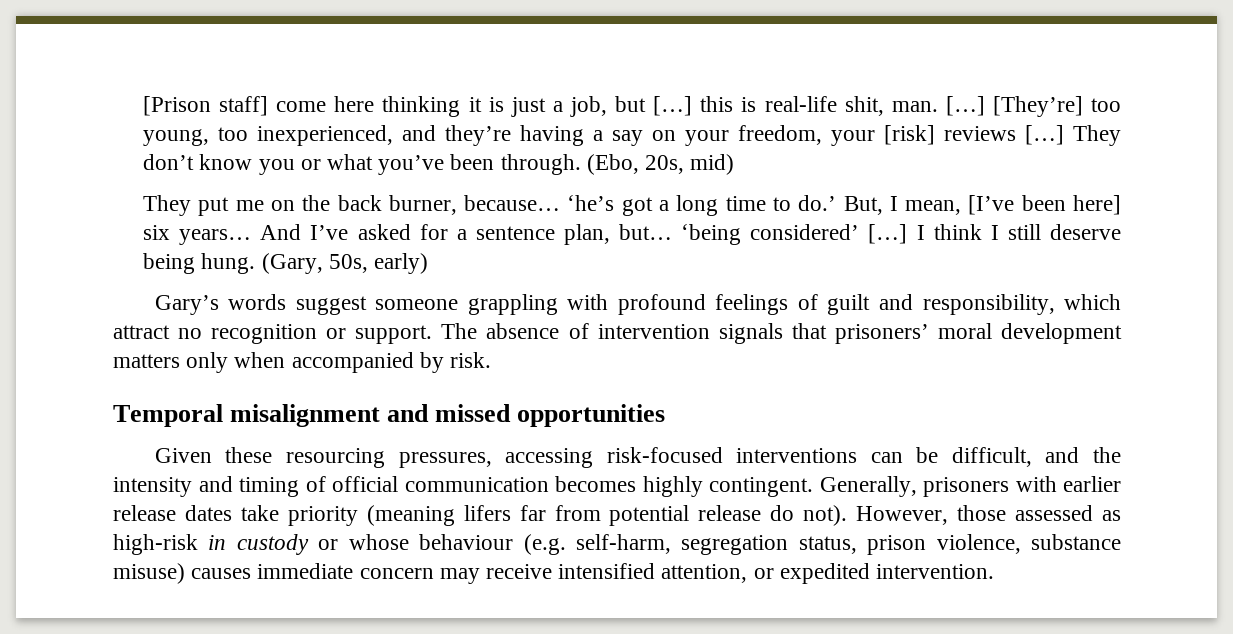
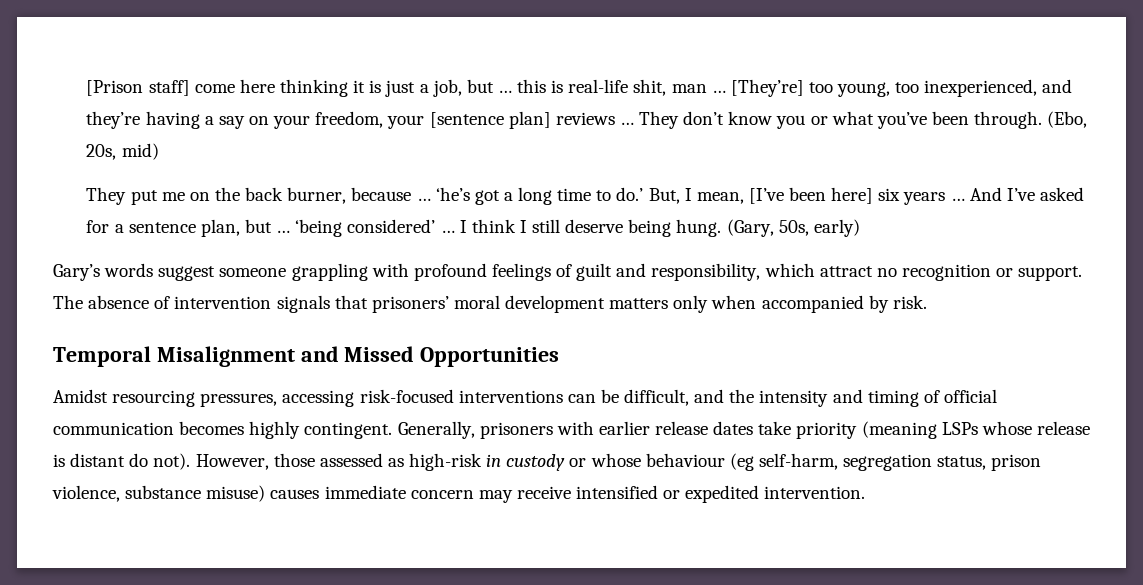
- [Prison staff] come here thinking it is just a job, but […] this is real-life shit, man. […]
+ [Prison staff] come here thinking it is just a job, but … this is real-life shit, man …
- [They’re] too young, too inexperienced, and they’re having a say on your freedom, your [risk] reviews […]
+ [They’re] too young, too inexperienced, and they’re having a say on your freedom, your [sentence plan] reviews …
- They put me on the back burner, because…
+ They put me on the back burner, because …
- But, I mean, [I’ve been here] six years…
+ But, I mean, [I’ve been here] six years …
- And I’ve asked for a sentence plan, but…
+ And I’ve asked for a sentence plan, but …
- ‘being considered’ […]
+ ‘being considered’ …
- Temporal misalignment and missed opportunities
- Given these resourcing pressures, accessing risk-focused interventions can be difficult, and the intensity and timing of official communication becomes highly contingent.
+ Temporal Misalignment and Missed Opportunities
+ Amidst resourcing pressures, accessing risk-focused interventions can be difficult, and the intensity and timing of official communication becomes highly contingent.
- Generally, prisoners with earlier release dates take priority (meaning lifers far from potential release do not).
+ Generally, prisoners with earlier release dates take priority (meaning LSPs whose release is distant do not).
- However, those assessed as high-risk in custody or whose behaviour (e.g. self-harm, segregation status, prison violence, substance misuse) causes immediate concern may receive intensified attention, or expedited intervention.
+ However, those assessed as high-risk in custody or whose behaviour (eg self-harm, segregation status, prison violence, substance misuse) causes immediate concern may receive intensified or expedited intervention.

